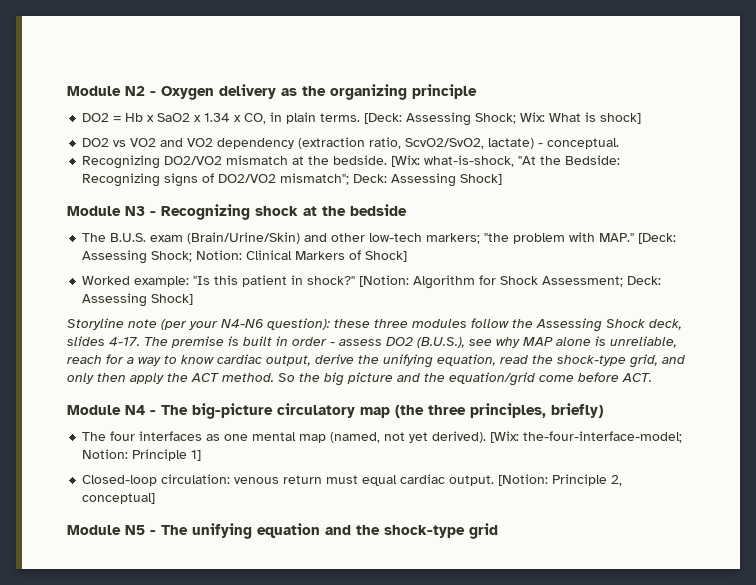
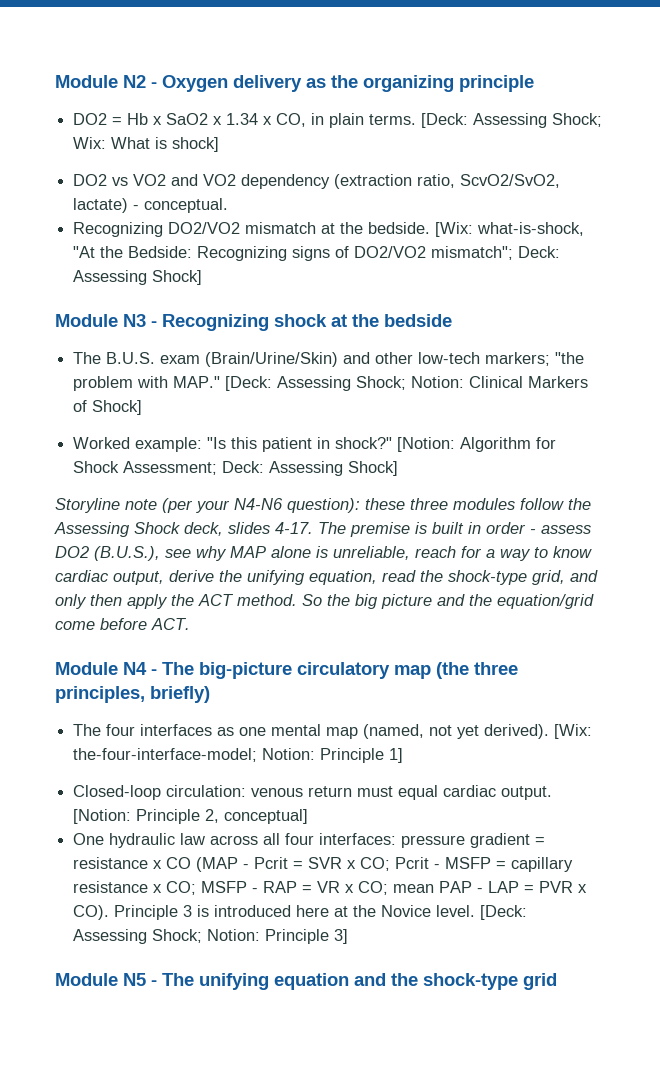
+ One hydraulic law across all four interfaces: pressure gradient = resistance x CO (MAP - Pcrit = SVR x CO; Pcrit - MSFP = capillary resistance x CO; MSFP - RAP = VR x CO; mean PAP - LAP = PVR x CO). Principle 3 is introduced here at the Novice level. [Deck: Assessing Shock; Notion: Principle 3]

